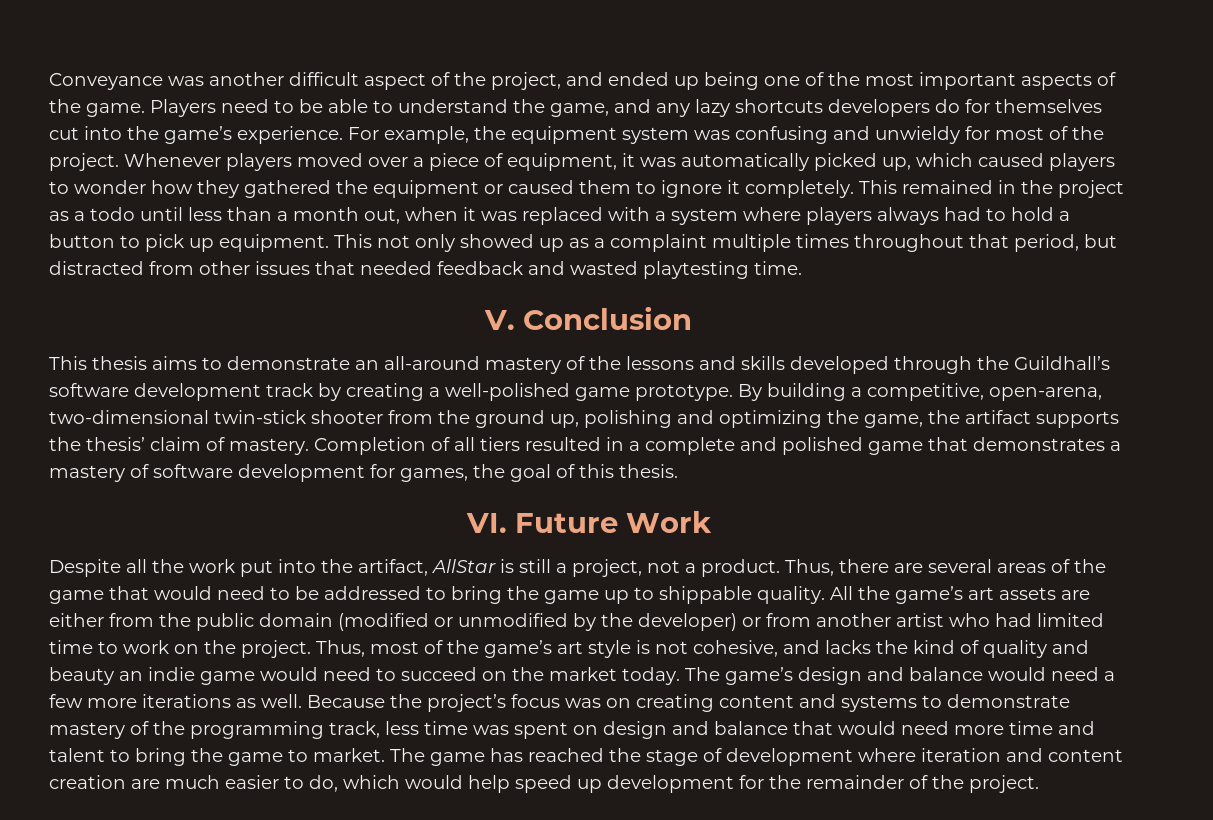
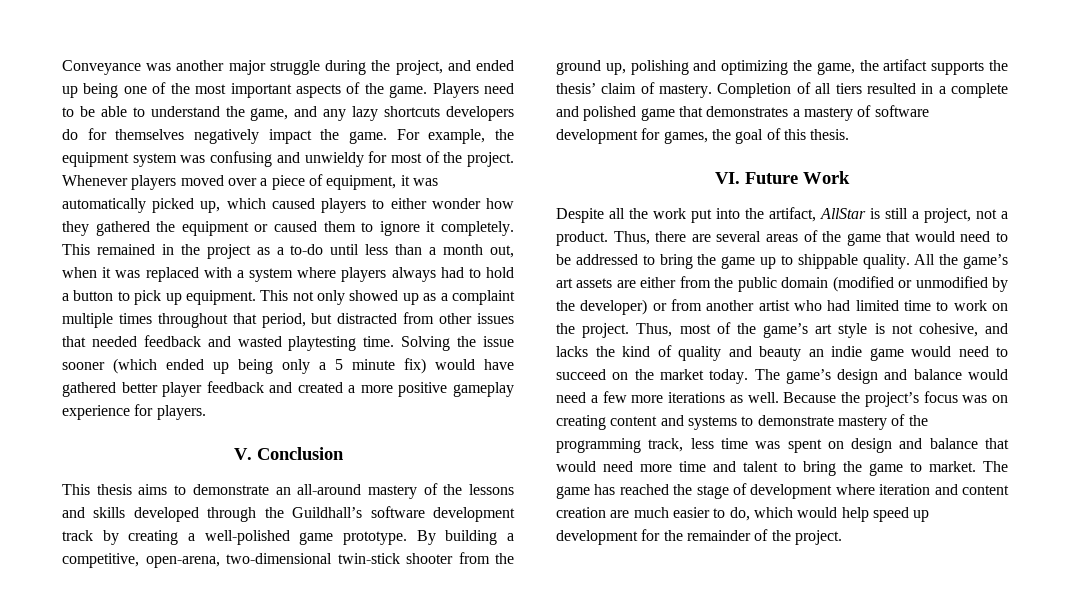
- Conveyance was another difficult aspect of the project, and ended up being one of the most important aspects of the game.
+ Conveyance was another major struggle during the project, and ended up being one of the most important aspects of the game.
- Players need to be able to understand the game, and any lazy shortcuts developers do for themselves cut into the game’s experience.
+ Players need to be able to understand the game, and any lazy shortcuts developers do for themselves negatively impact the game.
- Whenever players moved over a piece of equipment, it was automatically picked up, which caused players to wonder how they gathered the equipment or caused them to ignore it completely.
+ Whenever players moved over a piece of equipment, it was automatically picked up, which caused players to either wonder how they gathered the equipment or caused them to ignore it completely.
- This remained in the project as a todo until less than a month out, when it was replaced with a system where players always had to hold a button to pick up equipment.
+ This remained in the project as a to-do until less than a month out, when it was replaced with a system where players always had to hold a button to pick up equipment.
+ Solving the issue sooner (which ended up being only a 5 minute fix) would have gathered better player feedback and created a more positive gameplay experience for players.

